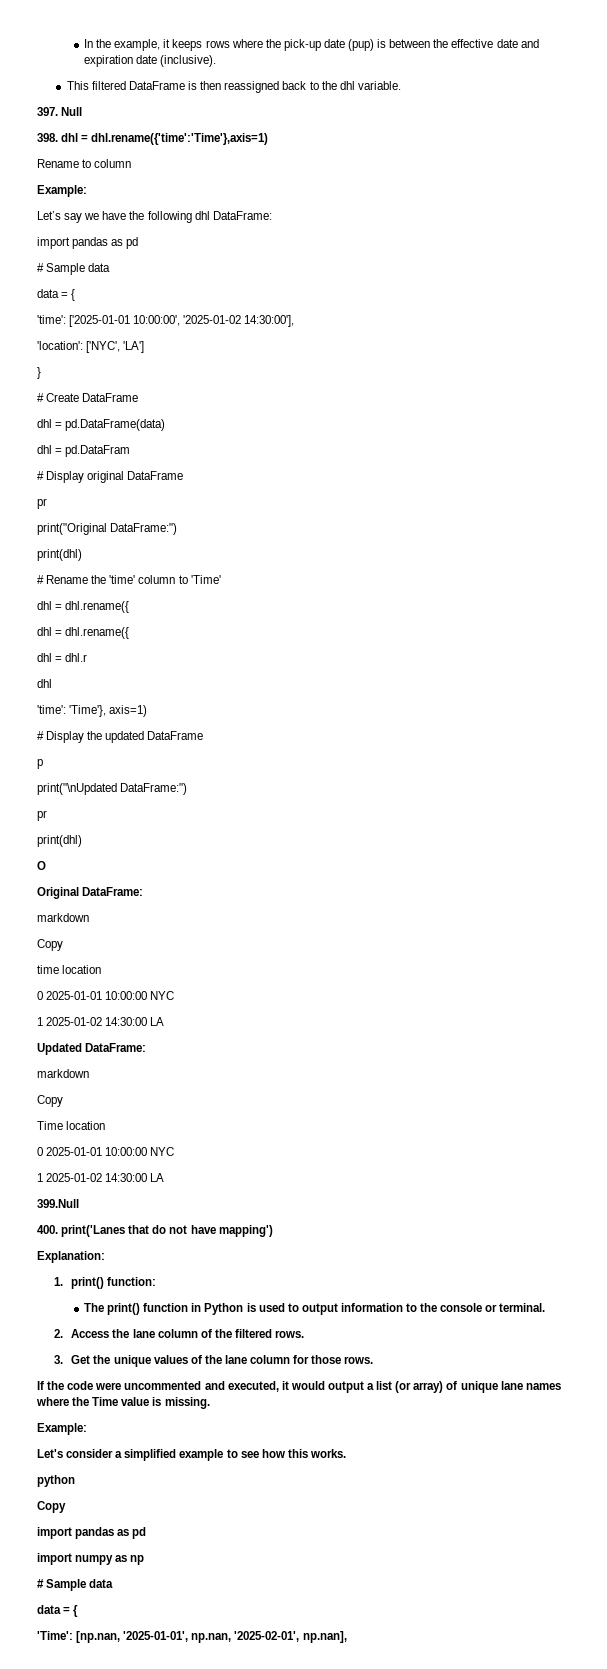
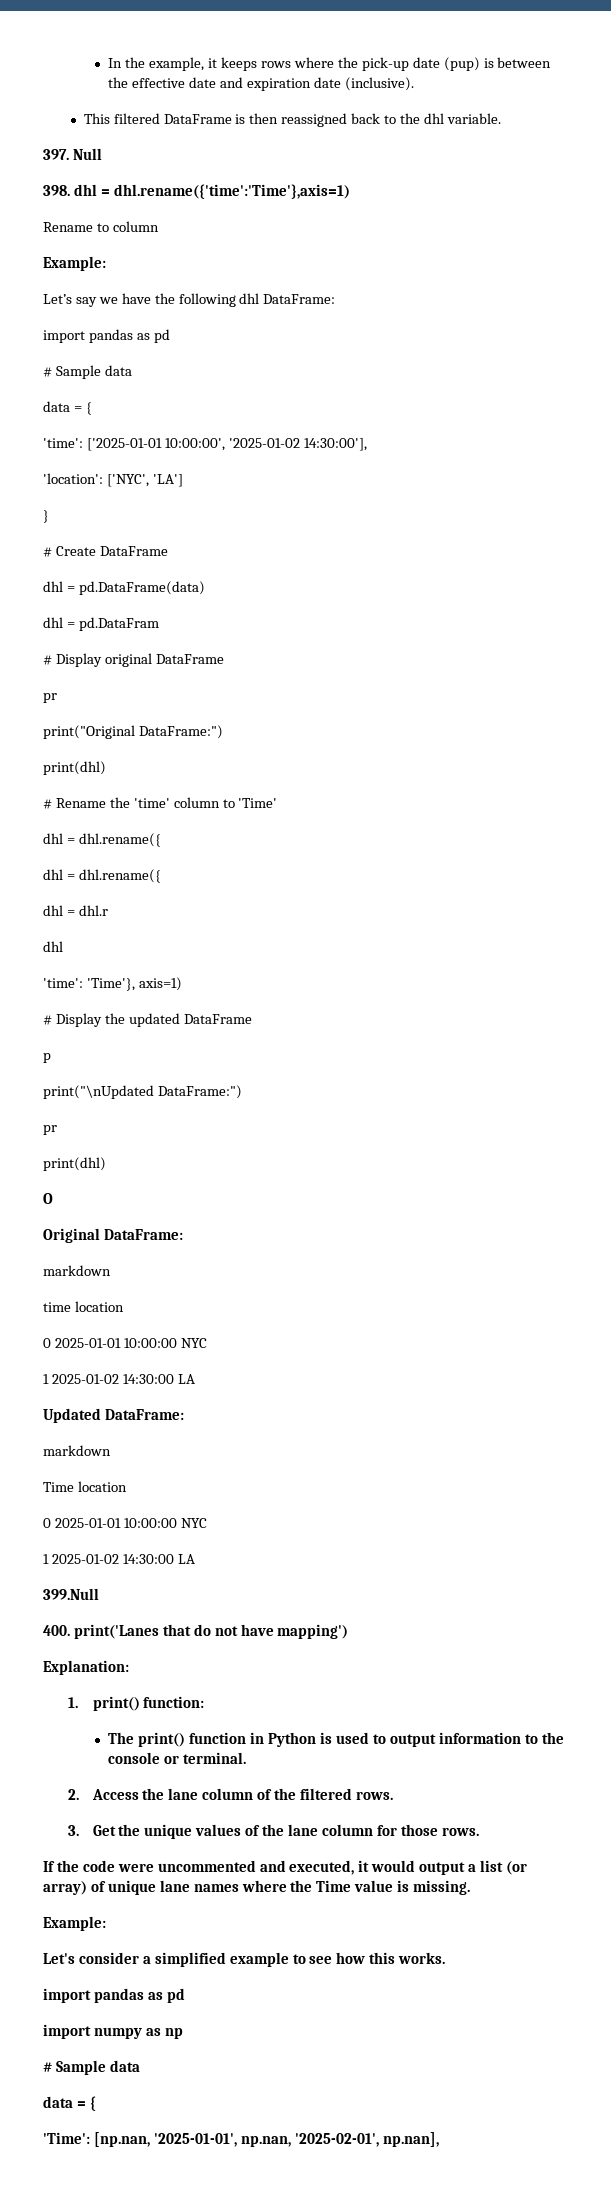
  Original DataFrame:
  markdown
- Copy
  Updated DataFrame:
  markdown
- Copy
- python
- Copy

